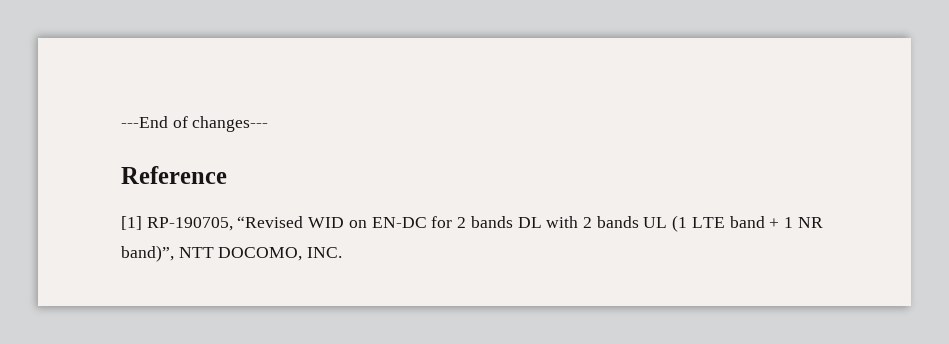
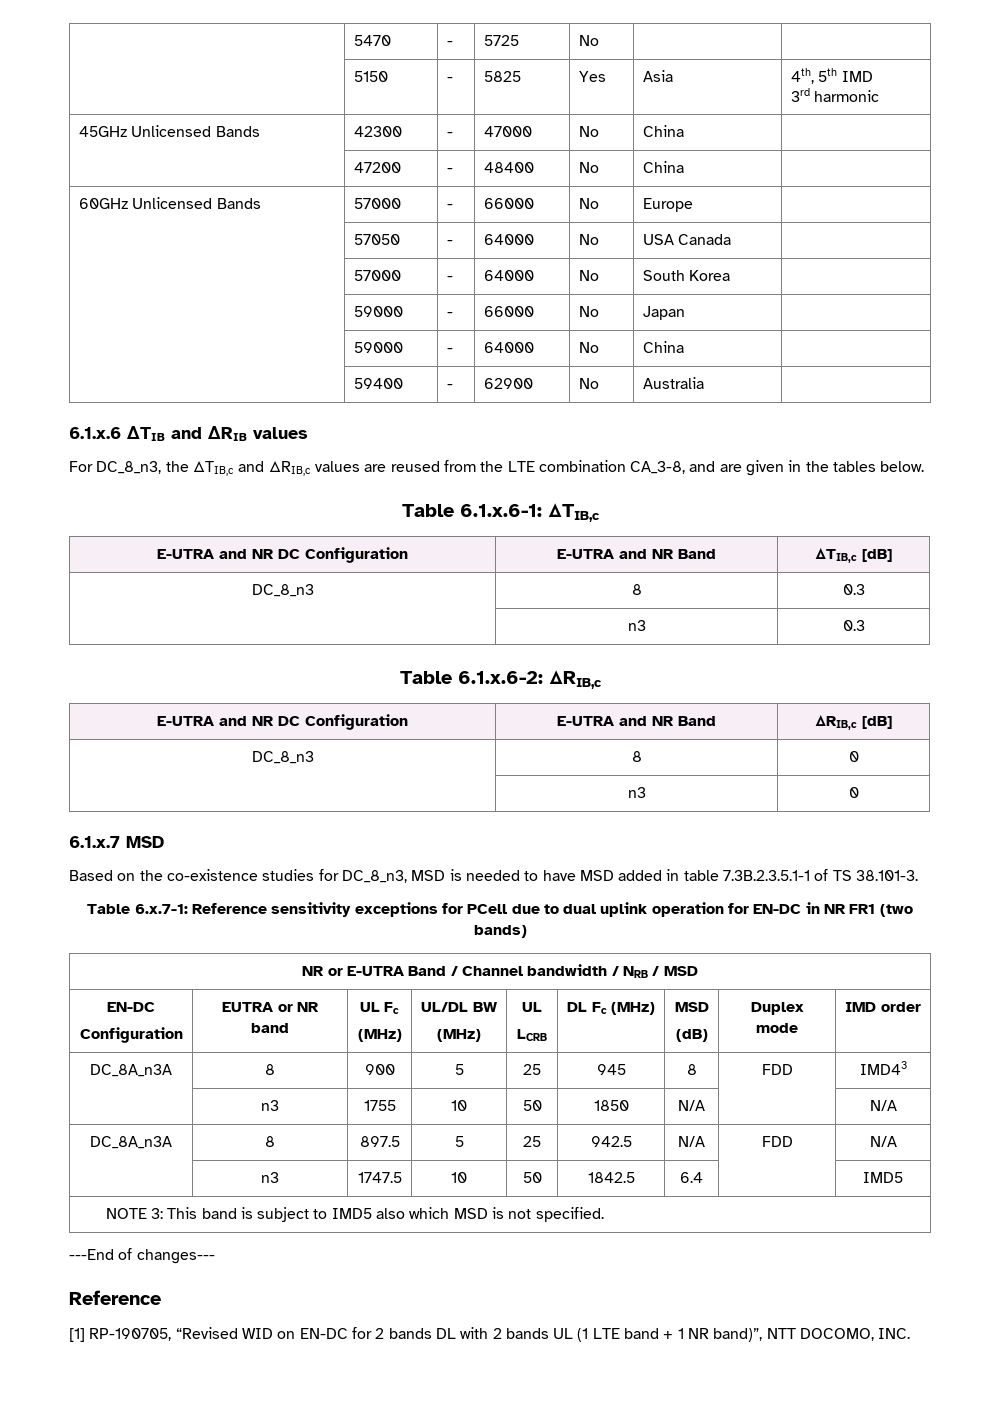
+ | 5470 | - | 5725 | No | |
+ | 5150 | - | 5825 | Yes | Asia | 4th, 5th IMD
+ 3rd harmonic
+ 45GHz Unlicensed Bands | 42300 | - | 47000 | No | China |
+ | 47200 | - | 48400 | No | China |
+ 60GHz Unlicensed Bands | 57000 | - | 66000 | No | Europe |
+ | 57050 | - | 64000 | No | USA Canada |
+ | 57000 | - | 64000 | No | South Korea |
+ | 59000 | - | 66000 | No | Japan |
+ | 59000 | - | 64000 | No | China |
+ | 59400 | - | 62900 | No | Australia |
+ 6.1.x.6 ∆TIB and ∆RIB values
+ For DC_8_n3, the ΔTIB,c and ΔRIB,c values are reused from the LTE combination CA_3-8, and are given in the tables below.
+ Table 6.1.x.6-1: ΔTIB,c
+ E-UTRA and NR DC Configuration | E-UTRA and NR Band | ΔTIB,c [dB]
+ DC_8_n3 | 8 | 0.3
+ | n3 | 0.3
+ Table 6.1.x.6-2: ΔRIB,c
+ E-UTRA and NR DC Configuration | E-UTRA and NR Band | ΔRIB,c [dB]
+ DC_8_n3 | 8 | 0
+ | n3 | 0
+ 6.1.x.7 MSD
+ Based on the co-existence studies for DC_8_n3, MSD is needed to have MSD added in table 7.3B.2.3.5.1-1 of TS 38.101-3.
+ Table 6.x.7-1: Reference sensitivity exceptions for PCell due to dual uplink operation for EN-DC in NR FR1 (two bands)
+ NR or E-UTRA Band / Channel bandwidth / NRB / MSD
+ EN-DC
+ Configuration | EUTRA or NR band | UL Fc
+ (MHz) | UL/DL BW
+ (MHz) | UL
+ LCRB | DL Fc (MHz) | MSD
+ (dB) | Duplex mode | IMD order
+ DC_8A_n3A | 8 | 900 | 5 | 25 | 945 | 8 | FDD | IMD43
+ | n3 | 1755 | 10 | 50 | 1850 | N/A | | N/A
+ DC_8A_n3A | 8 | 897.5 | 5 | 25 | 942.5 | N/A | FDD | N/A
+ | n3 | 1747.5 | 10 | 50 | 1842.5 | 6.4 | | IMD5
+ NOTE 3: This band is subject to IMD5 also which MSD is not specified.

